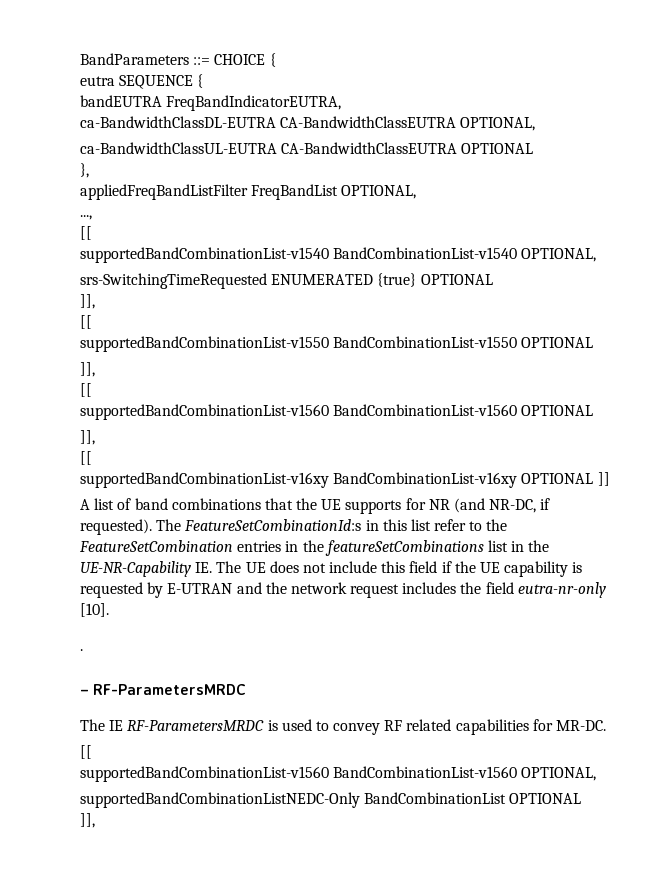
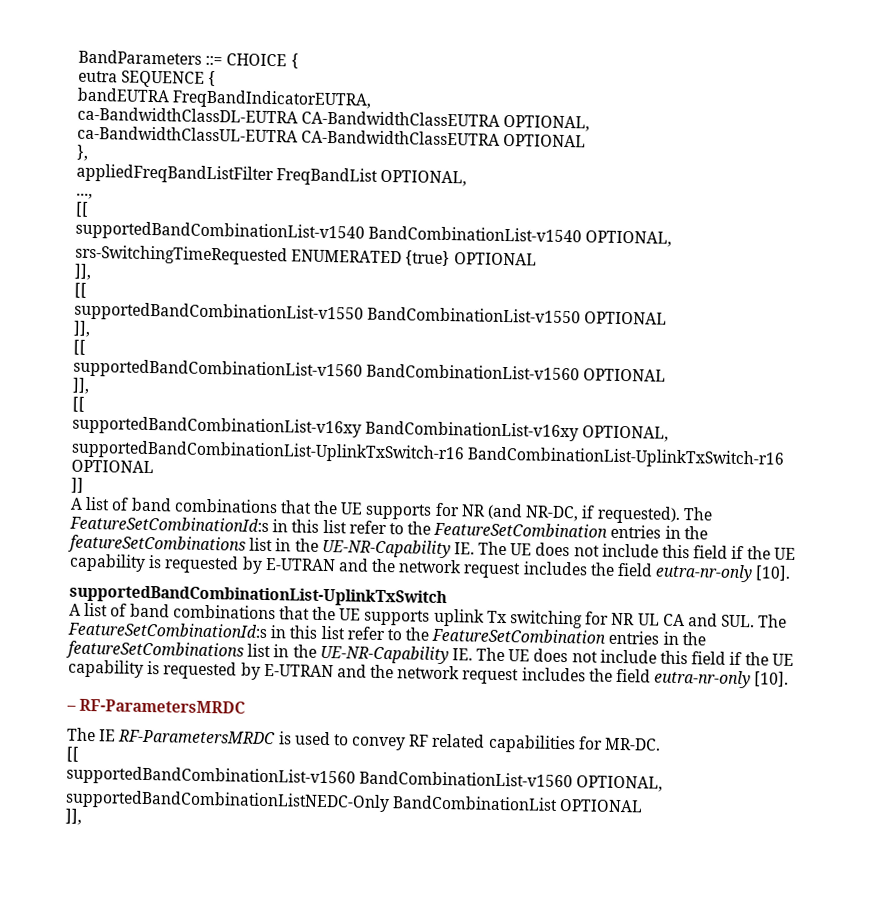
- supportedBandCombinationList-v16xy BandCombinationList-v16xy OPTIONAL ]]
+ supportedBandCombinationList-v16xy BandCombinationList-v16xy OPTIONAL,
+ supportedBandCombinationList-UplinkTxSwitch-r16 BandCombinationList-UplinkTxSwitch-r16 OPTIONAL
+ ]]
- .
+ supportedBandCombinationList-UplinkTxSwitch
+ A list of band combinations that the UE supports uplink Tx switching for NR UL CA and SUL. The FeatureSetCombinationId:s in this list refer to the FeatureSetCombination entries in the featureSetCombinations list in the UE-NR-Capability IE. The UE does not include this field if the UE capability is requested by E-UTRAN and the network request includes the field eutra-nr-only [10].

